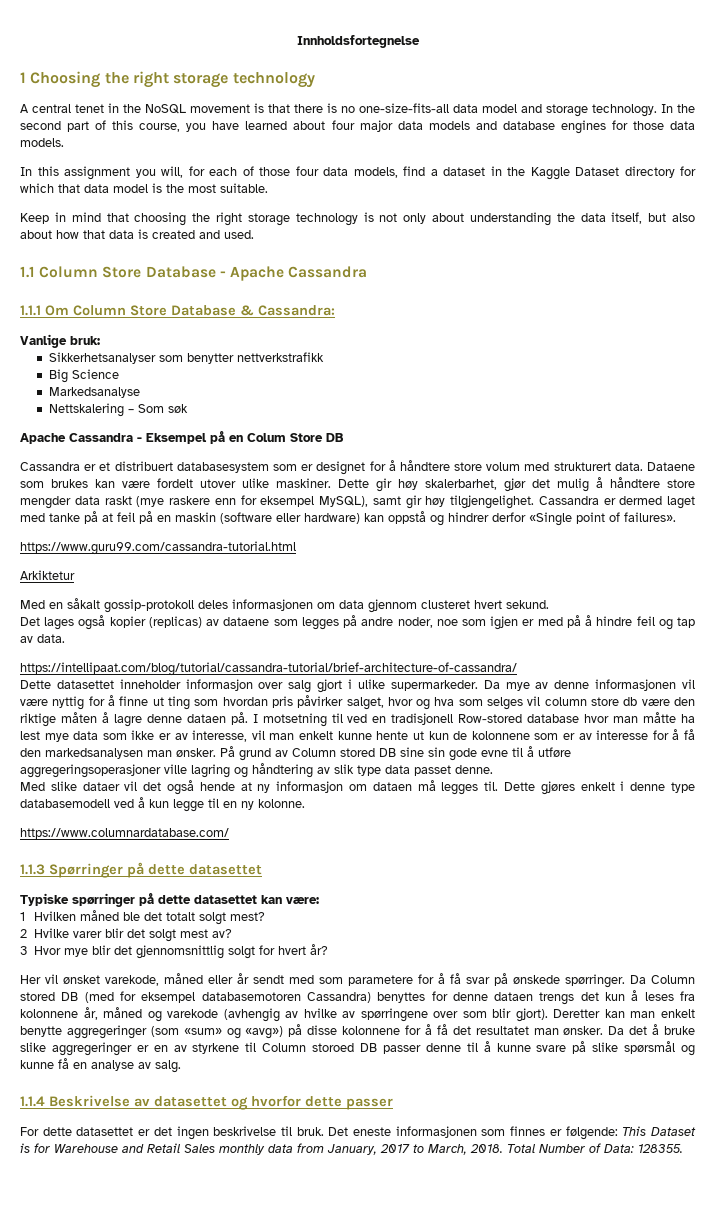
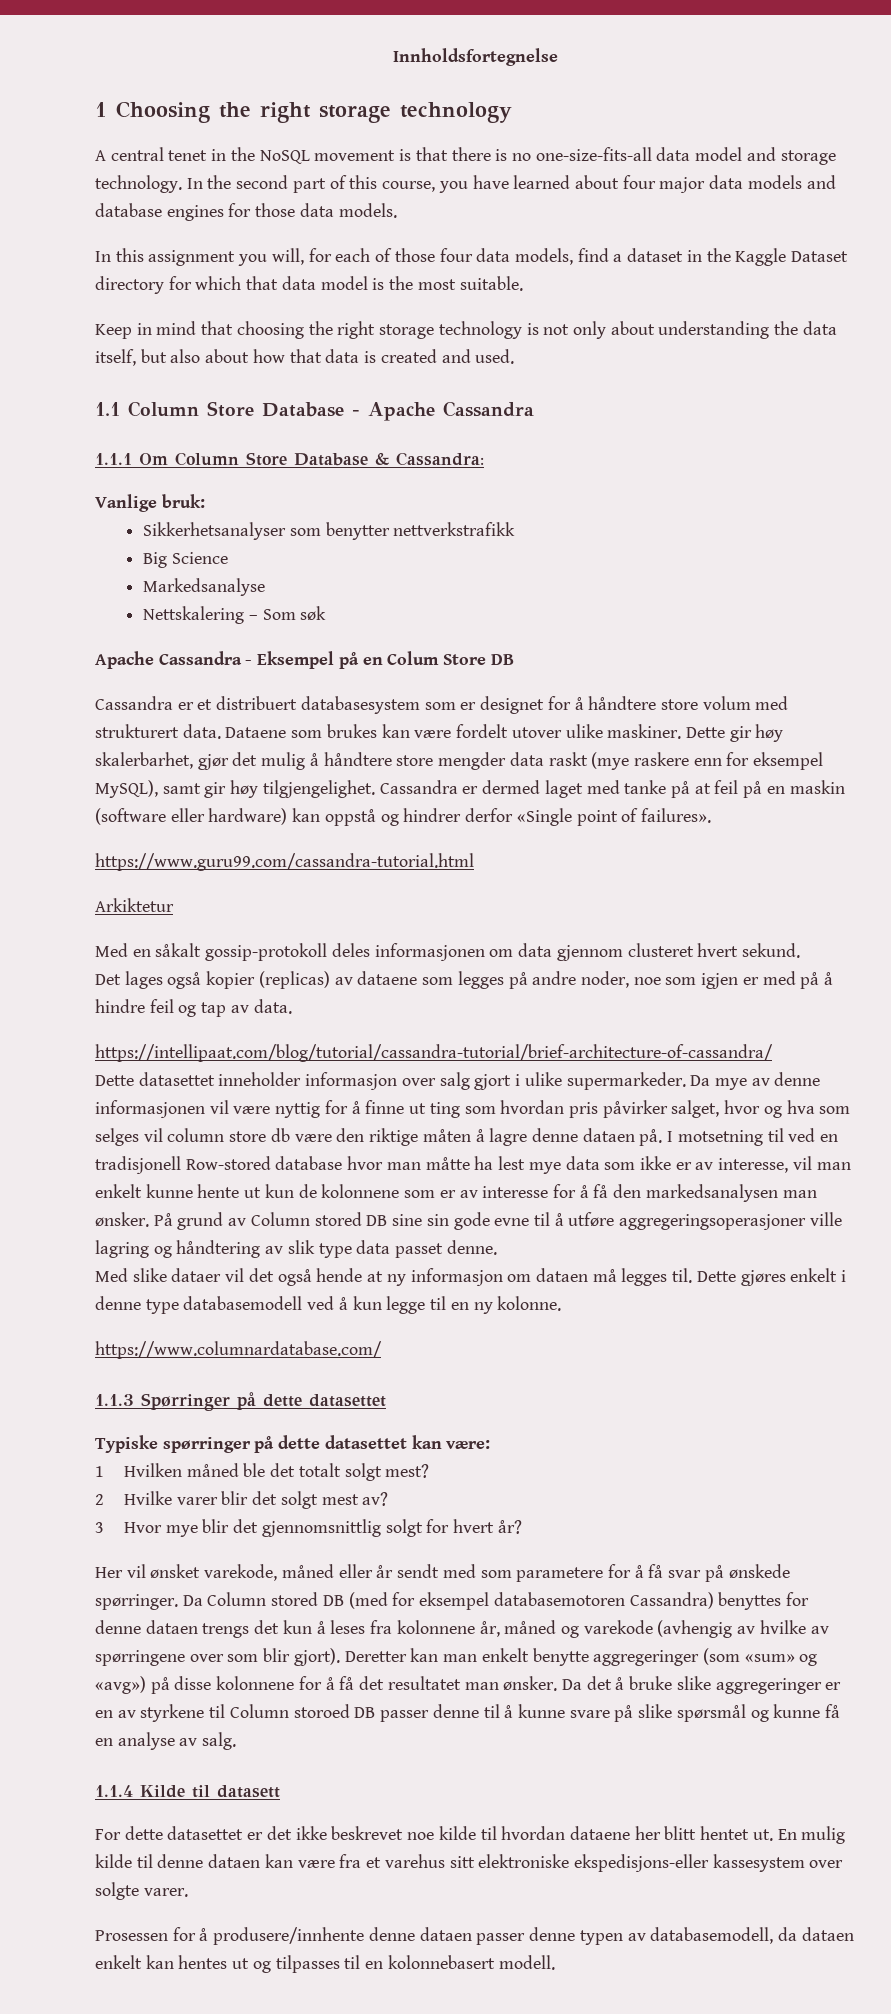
- 1.1.4 Beskrivelse av datasettet og hvorfor dette passer
+ 1.1.4 Kilde til datasett
- For dette datasettet er det ingen beskrivelse til bruk. Det eneste informasjonen som finnes er følgende: This Dataset is for Warehouse and Retail Sales monthly data from January, 2017 to March, 2018. Total Number of Data: 128355.
+ For dette datasettet er det ikke beskrevet noe kilde til hvordan dataene her blitt hentet ut. En mulig kilde til denne dataen kan være fra et varehus sitt elektroniske ekspedisjons-eller kassesystem over solgte varer.
+ Prosessen for å produsere/innhente denne dataen passer denne typen av databasemodell, da dataen enkelt kan hentes ut og tilpasses til en kolonnebasert modell.

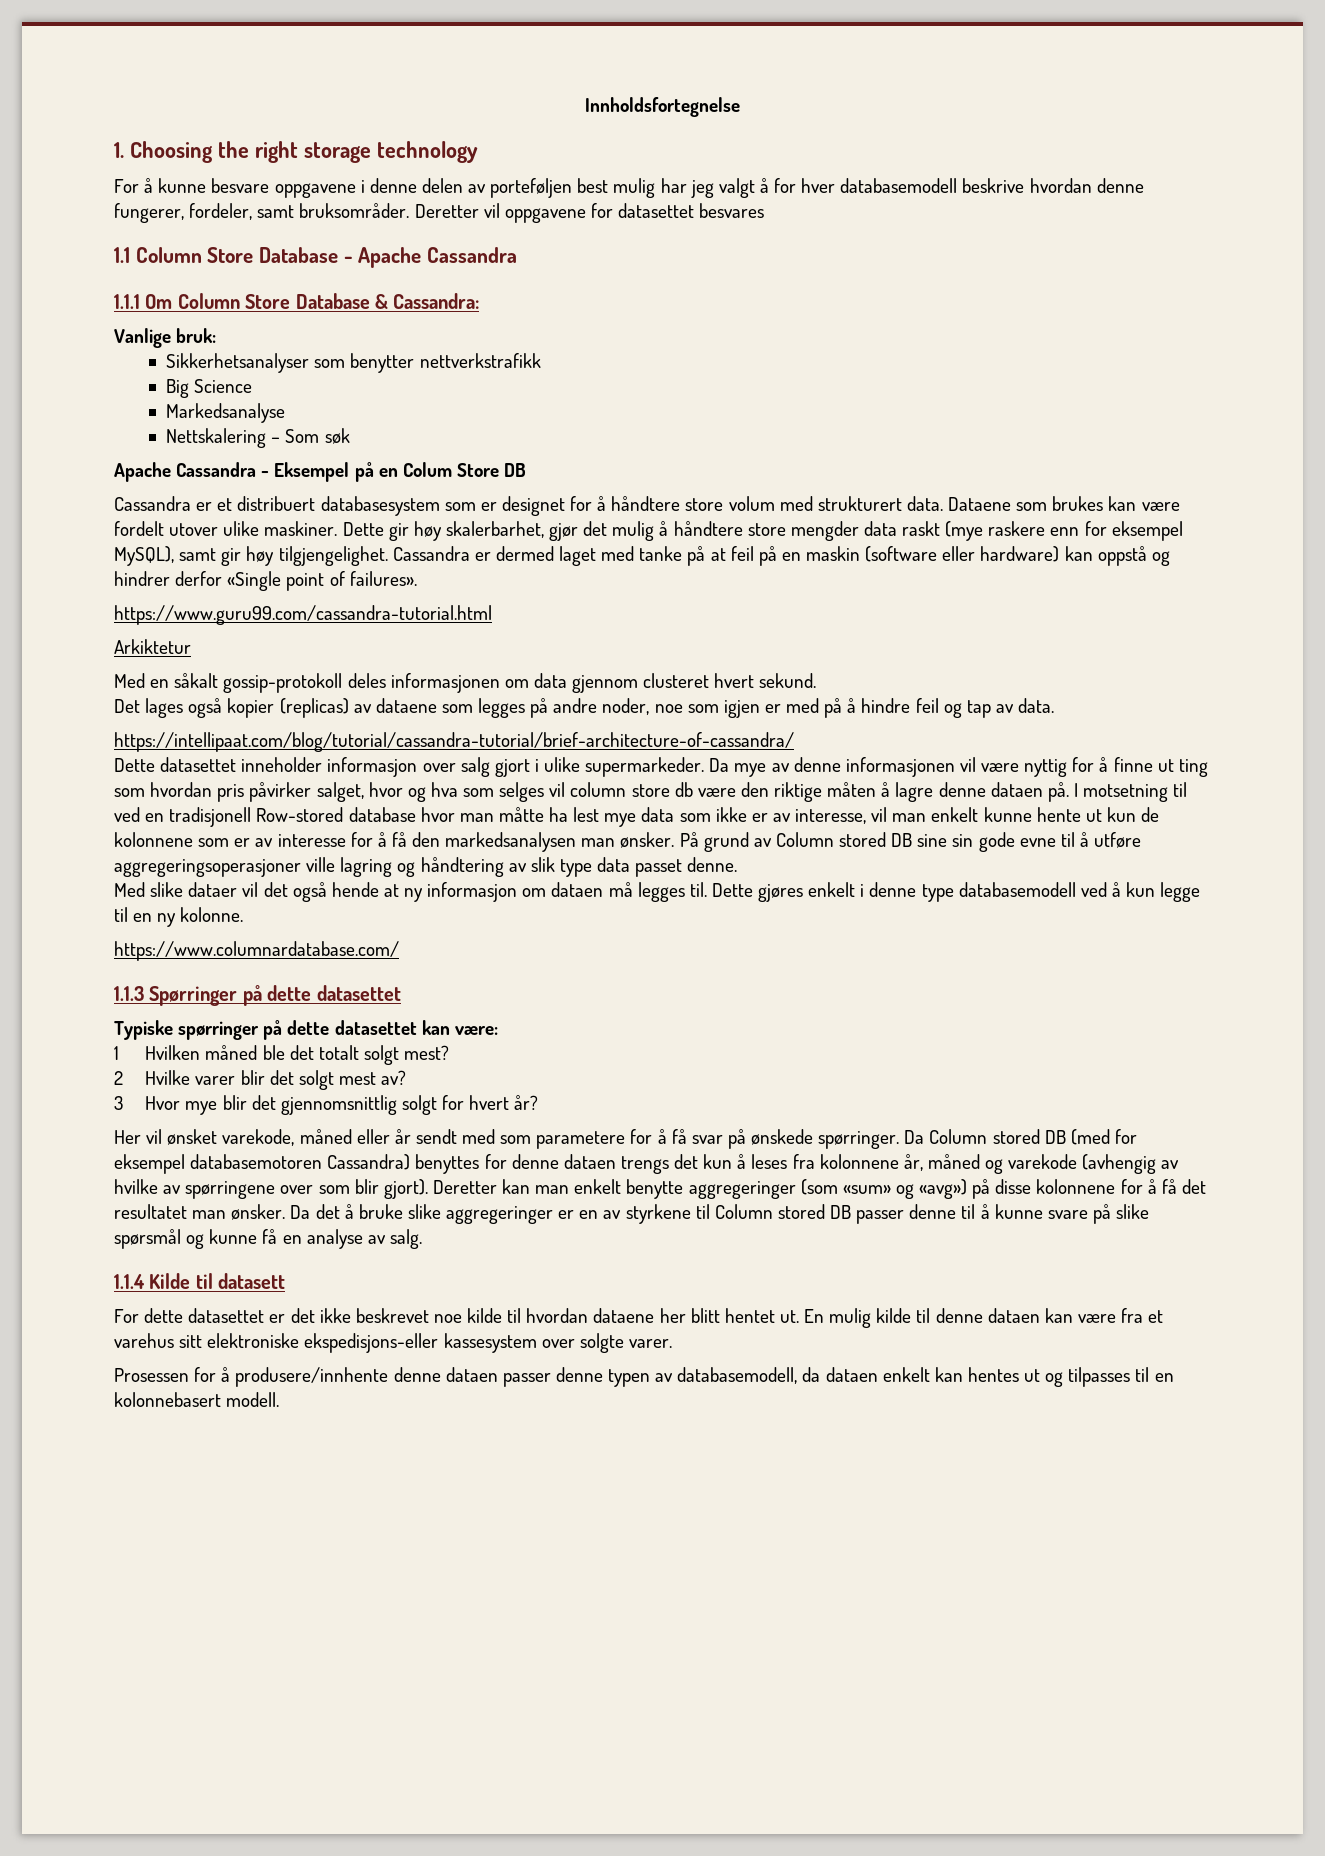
- 1 Choosing the right storage technology
+ 1. Choosing the right storage technology
- A central tenet in the NoSQL movement is that there is no one-size-fits-all data model and storage technology. In the second part of this course, you have learned about four major data models and database engines for those data models.
- In this assignment you will, for each of those four data models, find a dataset in the Kaggle Dataset directory for which that data model is the most suitable.
- Keep in mind that choosing the right storage technology is not only about understanding the data itself, but also about how that data is created and used.
+ For å kunne besvare oppgavene i denne delen av porteføljen best mulig har jeg valgt å for hver databasemodell beskrive hvordan denne fungerer, fordeler, samt bruksområder. Deretter vil oppgavene for datasettet besvares
- Da det å bruke slike aggregeringer er en av styrkene til Column storoed DB passer denne til å kunne svare på slike spørsmål og kunne få en analyse av salg.
+ Da det å bruke slike aggregeringer er en av styrkene til Column stored DB passer denne til å kunne svare på slike spørsmål og kunne få en analyse av salg.

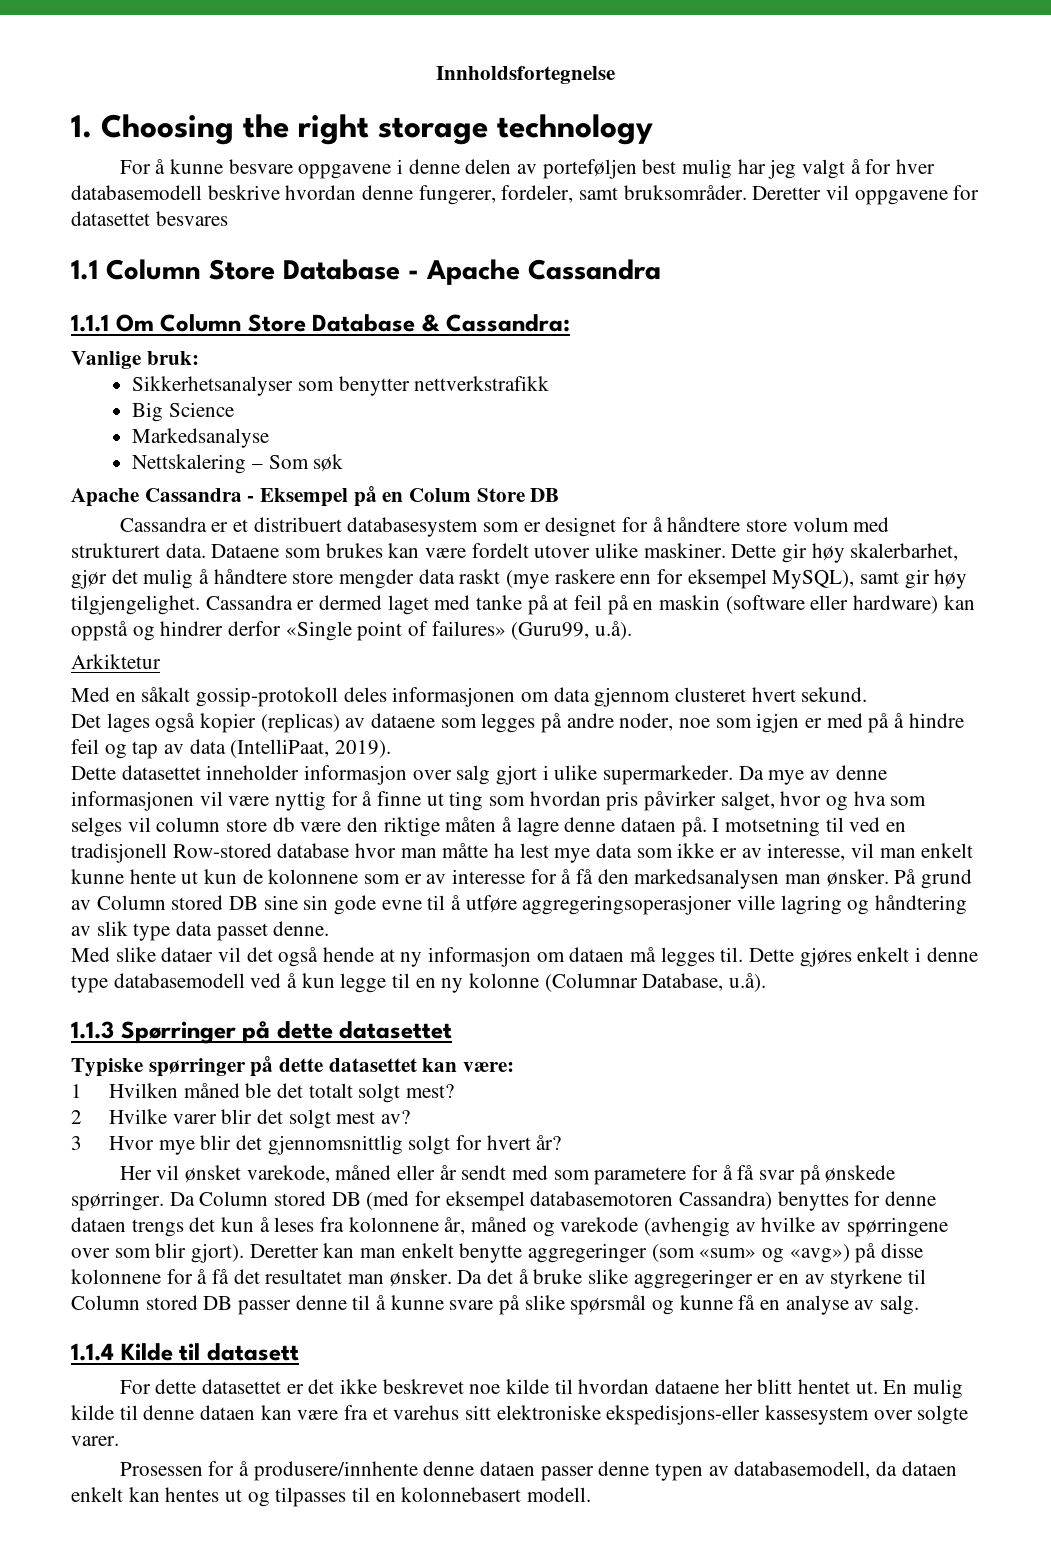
- Cassandra er dermed laget med tanke på at feil på en maskin (software eller hardware) kan oppstå og hindrer derfor «Single point of failures».
- https://www.guru99.com/cassandra-tutorial.html
+ Cassandra er dermed laget med tanke på at feil på en maskin (software eller hardware) kan oppstå og hindrer derfor «Single point of failures» (Guru99, u.å).
- Det lages også kopier (replicas) av dataene som legges på andre noder, noe som igjen er med på å hindre feil og tap av data.
- https://intellipaat.com/blog/tutorial/cassandra-tutorial/brief-architecture-of-cassandra/
+ Det lages også kopier (replicas) av dataene som legges på andre noder, noe som igjen er med på å hindre feil og tap av data (IntelliPaat, 2019).
- Dette gjøres enkelt i denne type databasemodell ved å kun legge til en ny kolonne.
- https://www.columnardatabase.com/
+ Dette gjøres enkelt i denne type databasemodell ved å kun legge til en ny kolonne (Columnar Database, u.å).

